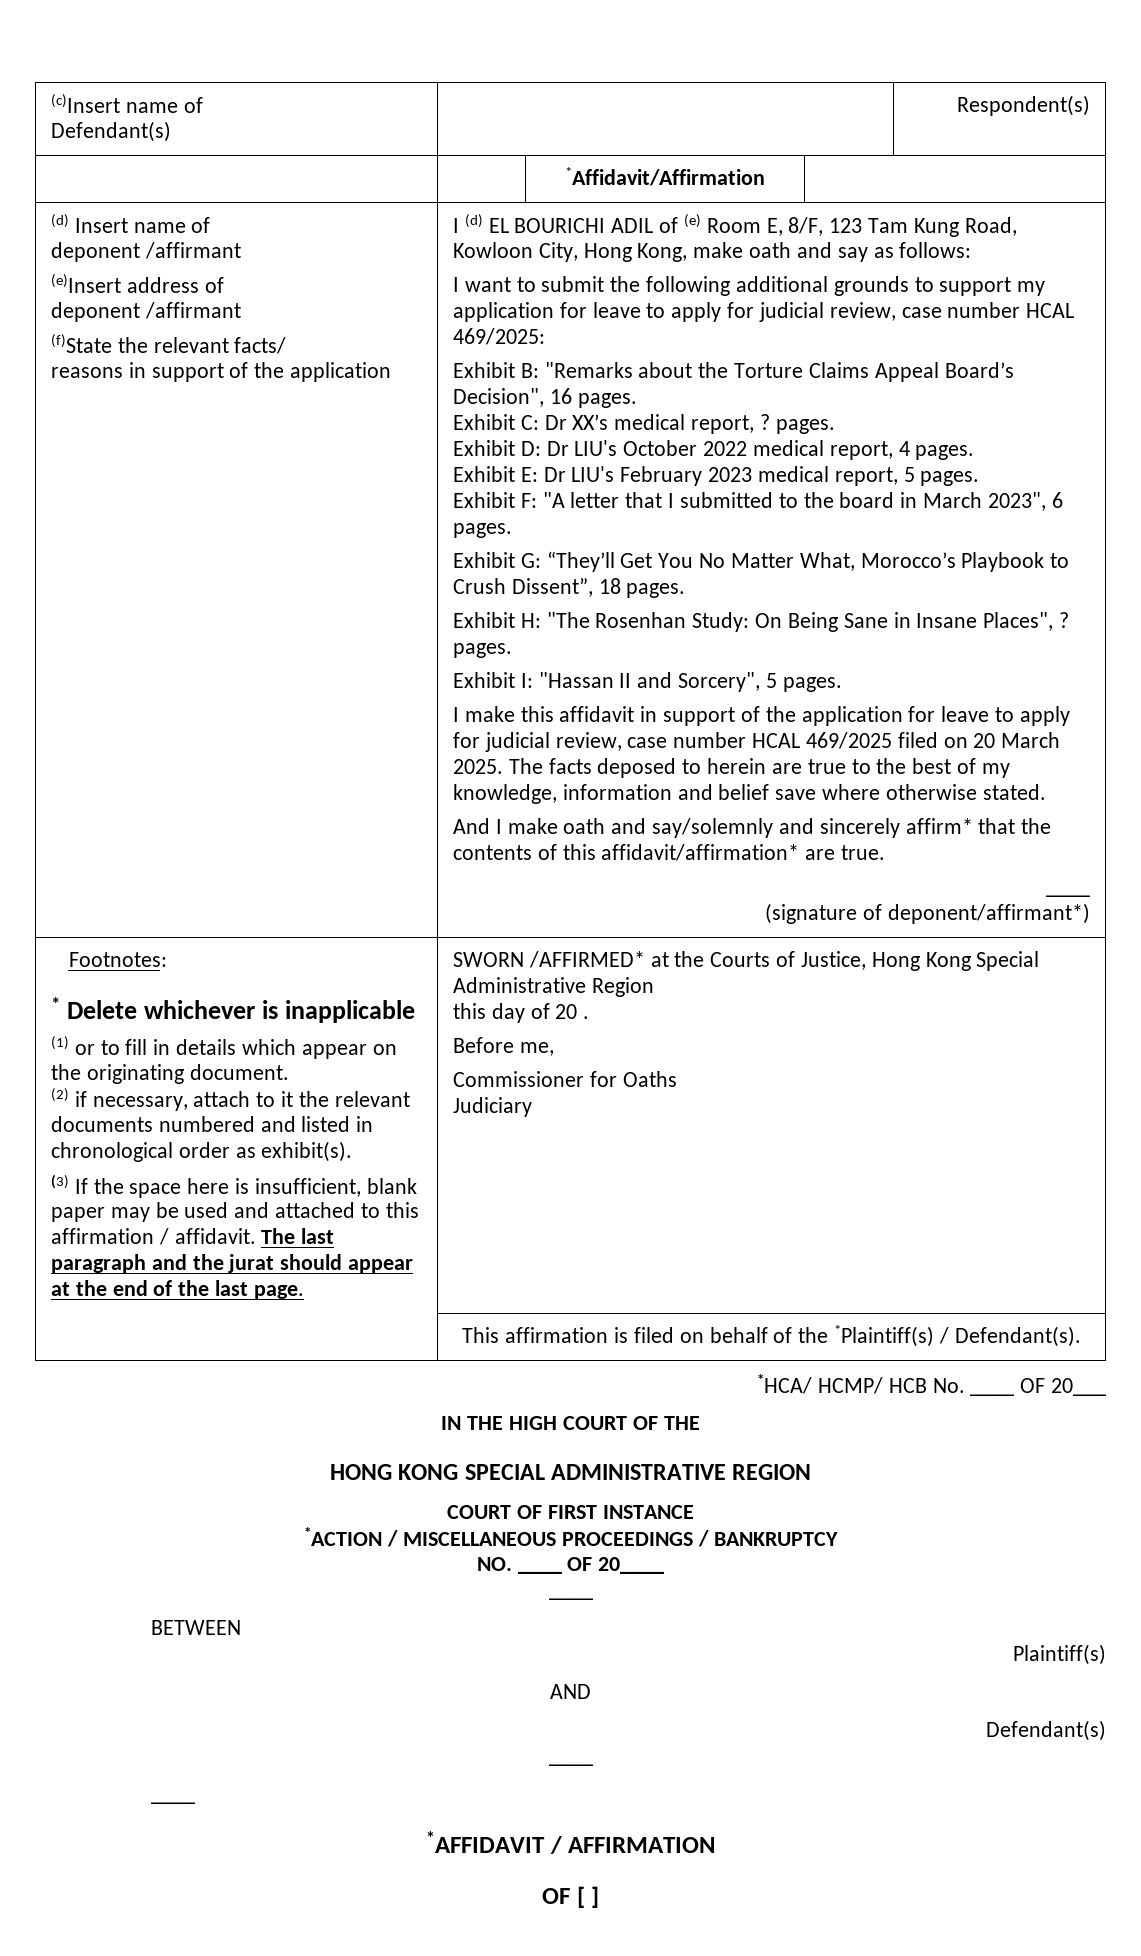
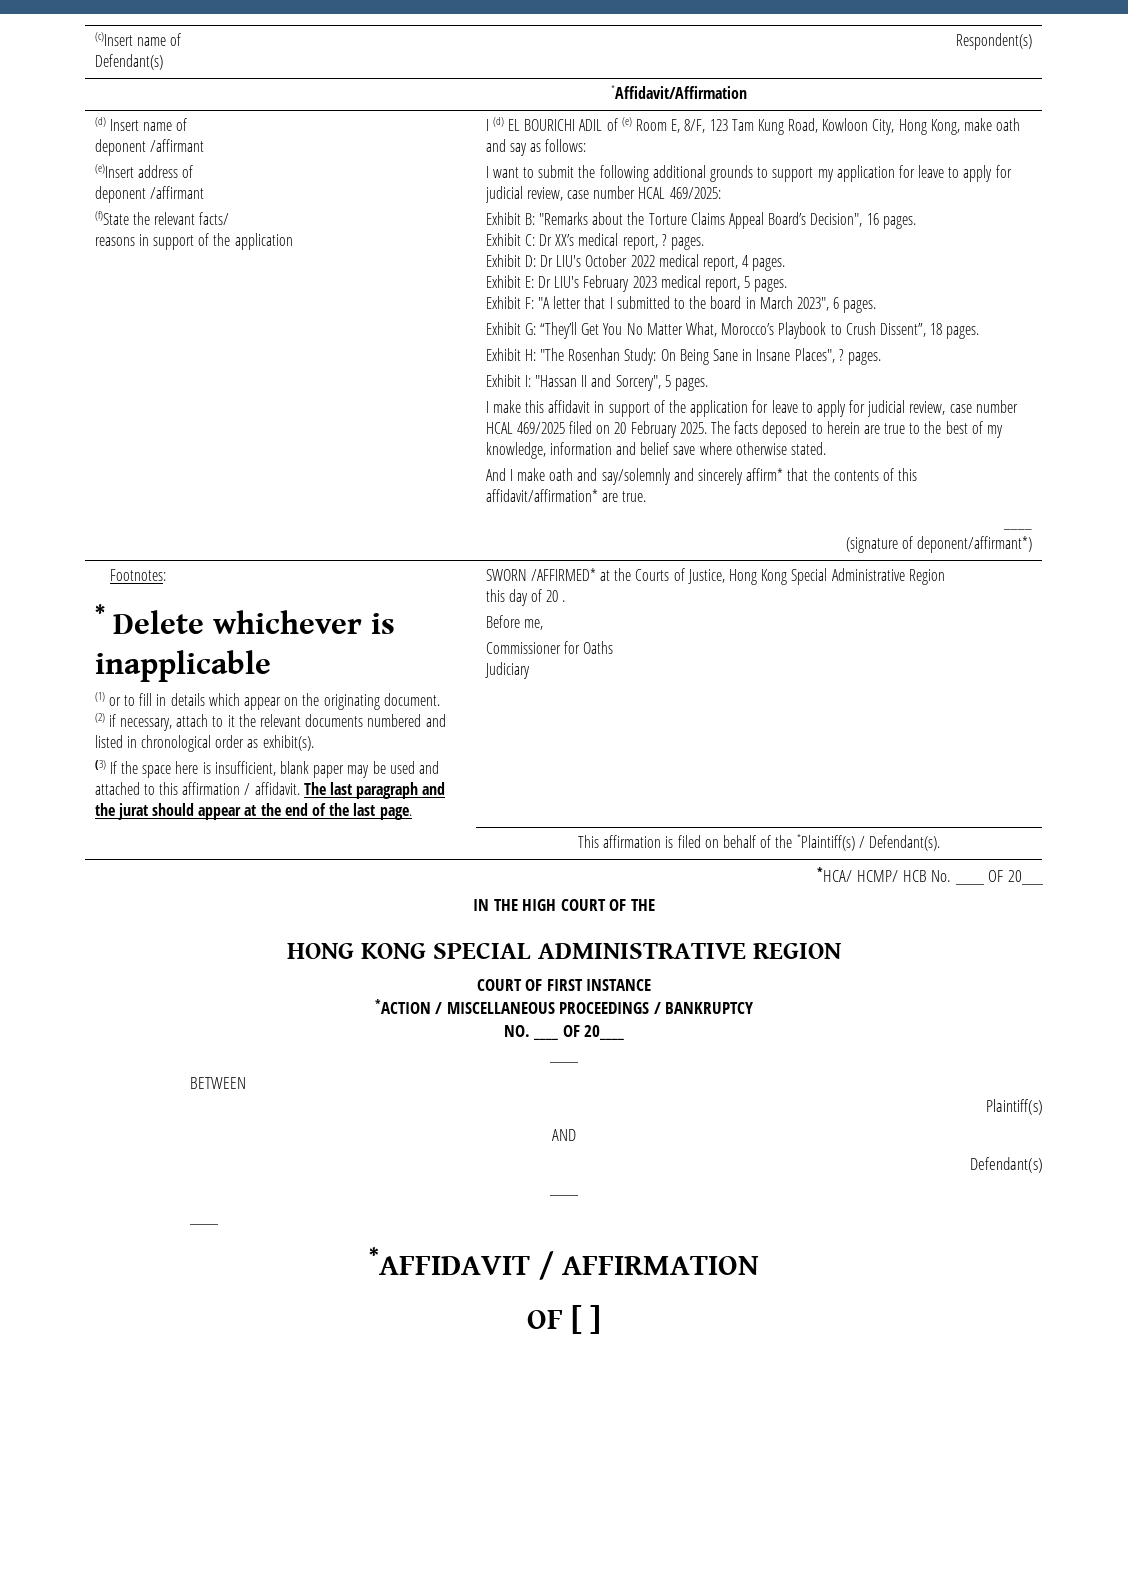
- I make this affidavit in support of the application for leave to apply for judicial review, case number HCAL 469/2025 filed on 20 March 2025.
+ I make this affidavit in support of the application for leave to apply for judicial review, case number HCAL 469/2025 filed on 20 February 2025.

